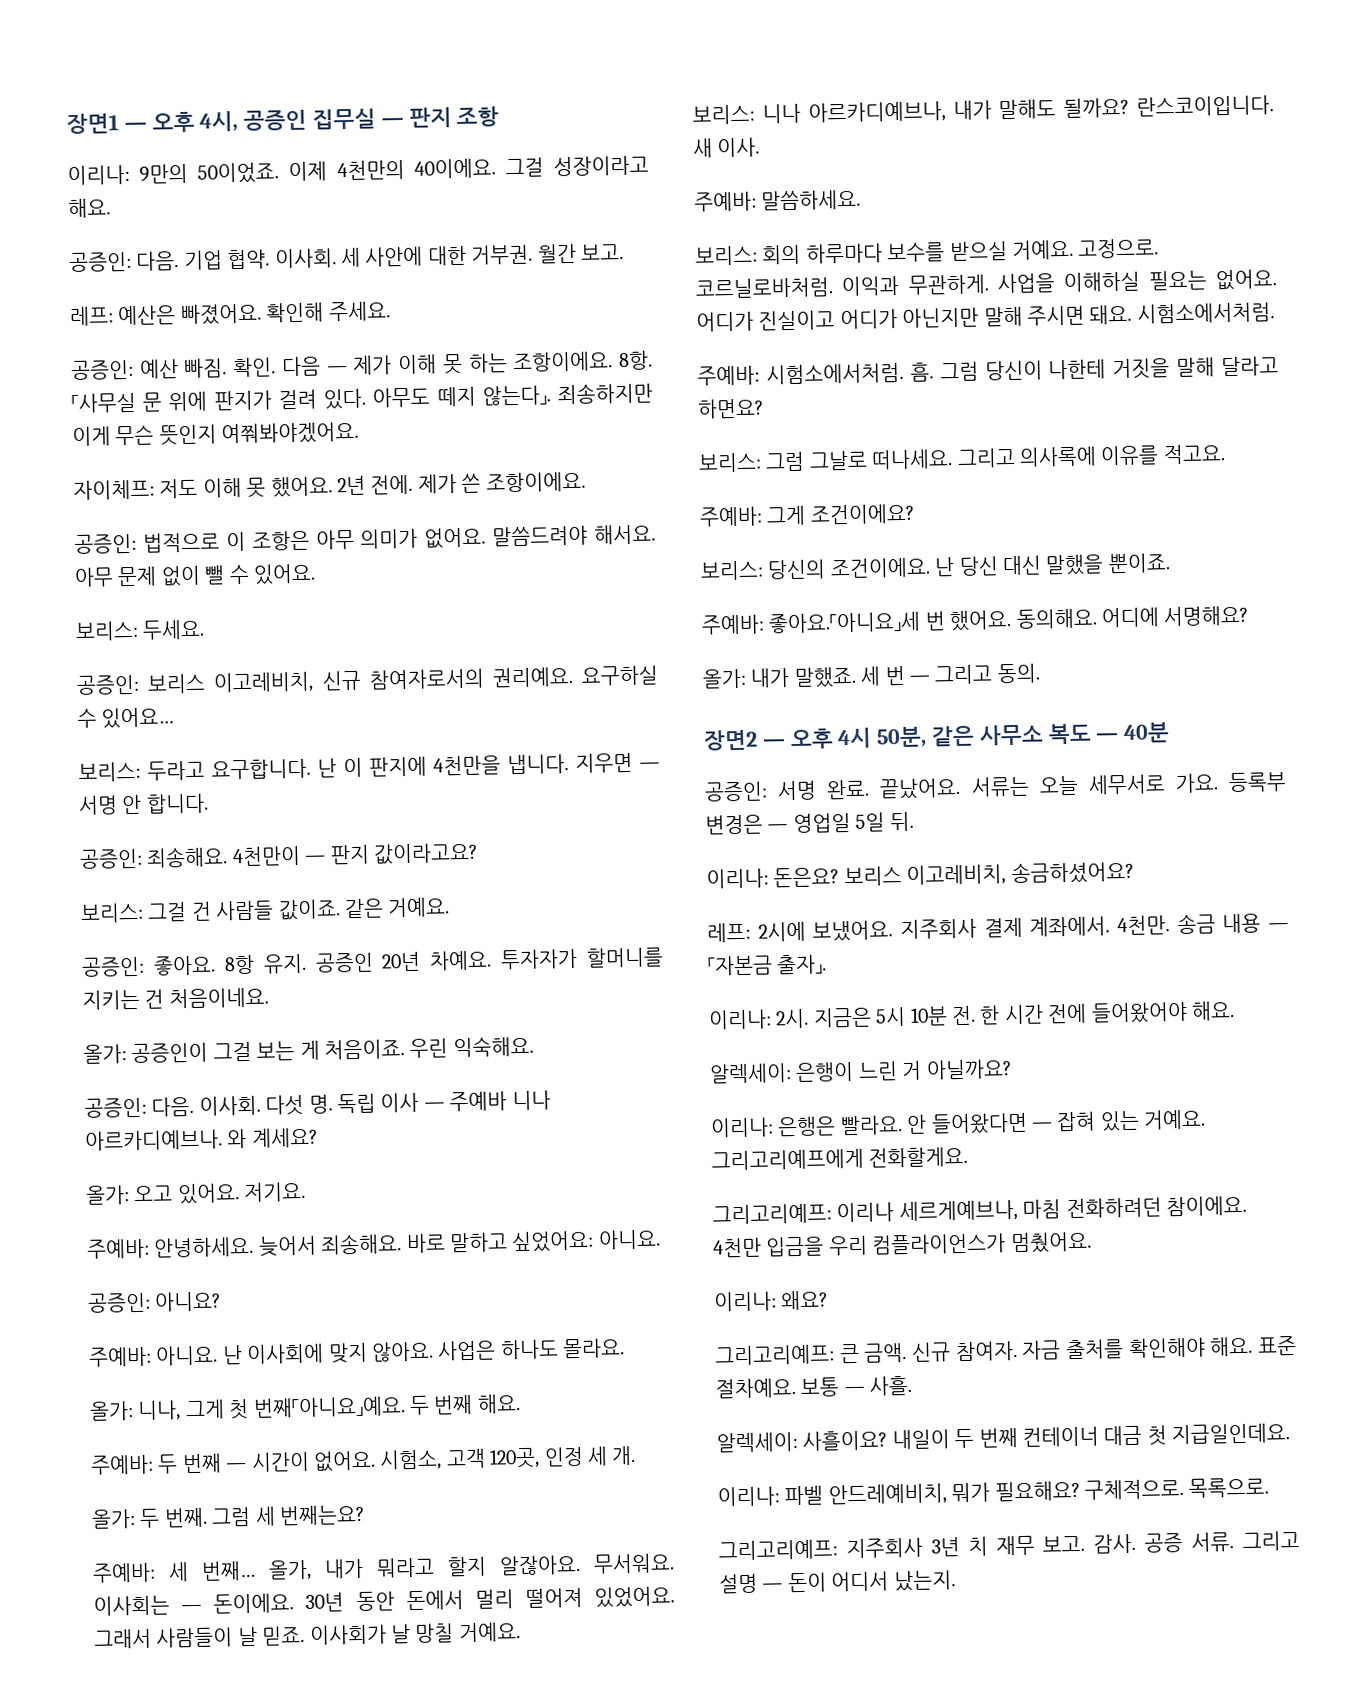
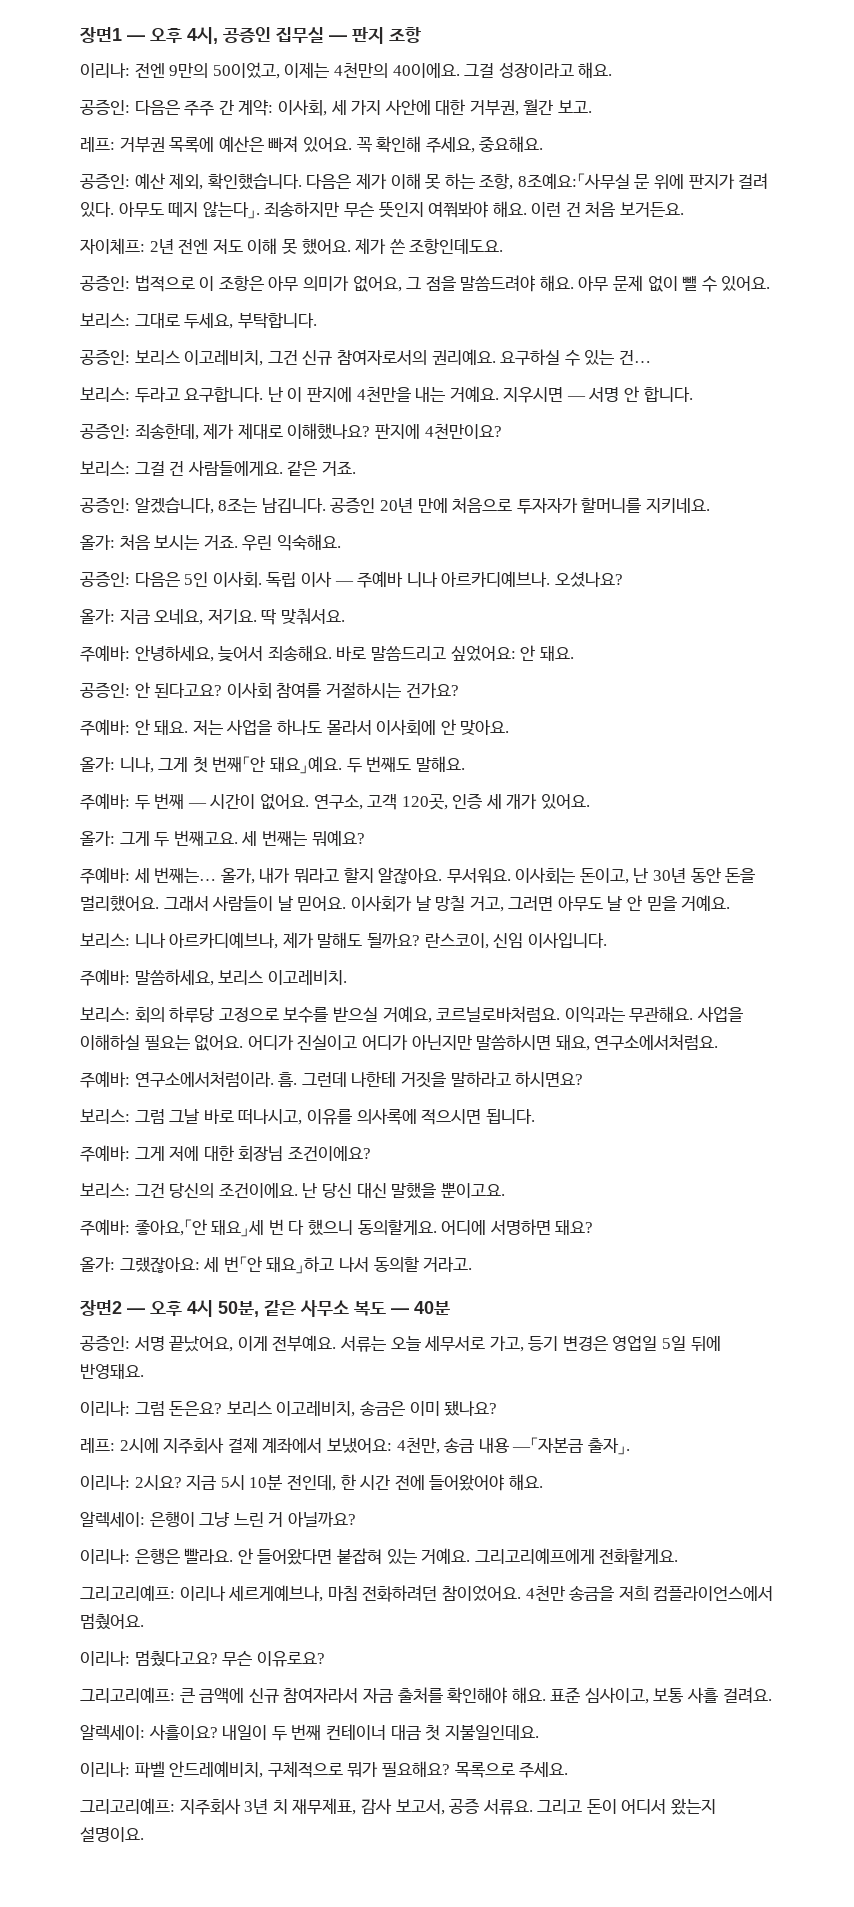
- 이리나: 9만의 50이었죠. 이제 4천만의 40이에요.
+ 이리나: 전엔 9만의 50이었고, 이제는 4천만의 40이에요.
- 공증인: 다음. 기업 협약. 이사회. 세 사안에 대한 거부권. 월간 보고.
+ 공증인: 다음은 주주 간 계약: 이사회, 세 가지 사안에 대한 거부권, 월간 보고.
- 레프: 예산은 빠졌어요. 확인해 주세요.
- 공증인: 예산 빠짐. 확인. 다음 — 제가 이해 못 하는 조항이에요. 8항.「사무실 문 위에 판지가 걸려 있다.
+ 레프: 거부권 목록에 예산은 빠져 있어요. 꼭 확인해 주세요, 중요해요.
+ 공증인: 예산 제외, 확인했습니다. 다음은 제가 이해 못 하는 조항, 8조예요:「사무실 문 위에 판지가 걸려 있다.
- 죄송하지만 이게 무슨 뜻인지 여쭤봐야겠어요.
+ 죄송하지만 무슨 뜻인지 여쭤봐야 해요. 이런 건 처음 보거든요.
- 자이체프: 저도 이해 못 했어요.
+ 자이체프: 2년 전엔 저도 이해 못 했어요.
- 2년 전에.
- 제가 쓴 조항이에요.
+ 제가 쓴 조항인데도요.
- 공증인: 법적으로 이 조항은 아무 의미가 없어요. 말씀드려야 해서요.
+ 공증인: 법적으로 이 조항은 아무 의미가 없어요, 그 점을 말씀드려야 해요.
- 보리스: 두세요.
+ 보리스: 그대로 두세요, 부탁합니다.
- 공증인: 보리스 이고레비치, 신규 참여자로서의 권리예요.
+ 공증인: 보리스 이고레비치, 그건 신규 참여자로서의 권리예요.
- 요구하실 수 있어요…
+ 요구하실 수 있는 건…
- 난 이 판지에 4천만을 냅니다. 지우면 — 서명 안 합니다.
+ 난 이 판지에 4천만을 내는 거예요. 지우시면 — 서명 안 합니다.
- 공증인: 죄송해요. 4천만이 — 판지 값이라고요?
- 보리스: 그걸 건 사람들 값이죠. 같은 거예요.
- 공증인: 좋아요. 8항 유지. 공증인 20년 차예요. 투자자가 할머니를 지키는 건 처음이네요.
- 올가: 공증인이 그걸 보는 게 처음이죠.
+ 공증인: 죄송한데, 제가 제대로 이해했나요? 판지에 4천만이요?
+ 보리스: 그걸 건 사람들에게요. 같은 거죠.
+ 공증인: 알겠습니다, 8조는 남깁니다. 공증인 20년 만에 처음으로 투자자가 할머니를 지키네요.
+ 올가: 처음 보시는 거죠.
- 공증인: 다음. 이사회. 다섯 명.
+ 공증인: 다음은 5인 이사회.
- 와 계세요?
- 올가: 오고 있어요. 저기요.
- 주예바: 안녕하세요. 늦어서 죄송해요.
+ 오셨나요?
+ 올가: 지금 오네요, 저기요. 딱 맞춰서요.
+ 주예바: 안녕하세요, 늦어서 죄송해요.
- 바로 말하고 싶었어요: 아니요.
- 공증인: 아니요?
- 주예바: 아니요. 난 이사회에 맞지 않아요. 사업은 하나도 몰라요.
+ 바로 말씀드리고 싶었어요: 안 돼요.
+ 공증인: 안 된다고요? 이사회 참여를 거절하시는 건가요?
+ 주예바: 안 돼요. 저는 사업을 하나도 몰라서 이사회에 안 맞아요.
- 올가: 니나, 그게 첫 번째「아니요」예요.
+ 올가: 니나, 그게 첫 번째「안 돼요」예요.
- 두 번째 해요.
+ 두 번째도 말해요.
- 시험소, 고객 120곳, 인정 세 개.
- 올가: 두 번째. 그럼 세 번째는요?
+ 연구소, 고객 120곳, 인증 세 개가 있어요.
+ 올가: 그게 두 번째고요. 세 번째는 뭐예요?
- 주예바: 세 번째…
+ 주예바: 세 번째는…
- 이사회는 — 돈이에요. 30년 동안 돈에서 멀리 떨어져 있었어요.
+ 이사회는 돈이고, 난 30년 동안 돈을 멀리했어요.
- 그래서 사람들이 날 믿죠.
+ 그래서 사람들이 날 믿어요.
- 이사회가 날 망칠 거예요.
+ 이사회가 날 망칠 거고, 그러면 아무도 날 안 믿을 거예요.
- 보리스: 니나 아르카디예브나, 내가 말해도 될까요?
+ 보리스: 니나 아르카디예브나, 제가 말해도 될까요?
- 란스코이입니다. 새 이사.
- 주예바: 말씀하세요.
- 보리스: 회의 하루마다 보수를 받으실 거예요. 고정으로. 코르닐로바처럼. 이익과 무관하게.
+ 란스코이, 신임 이사입니다.
+ 주예바: 말씀하세요, 보리스 이고레비치.
+ 보리스: 회의 하루당 고정으로 보수를 받으실 거예요, 코르닐로바처럼요. 이익과는 무관해요.
- 어디가 진실이고 어디가 아닌지만 말해 주시면 돼요. 시험소에서처럼.
- 주예바: 시험소에서처럼. 흠. 그럼 당신이 나한테 거짓을 말해 달라고 하면요?
- 보리스: 그럼 그날로 떠나세요. 그리고 의사록에 이유를 적고요.
+ 어디가 진실이고 어디가 아닌지만 말씀하시면 돼요, 연구소에서처럼요.
+ 주예바: 연구소에서처럼이라. 흠. 그런데 나한테 거짓을 말하라고 하시면요?
+ 보리스: 그럼 그날 바로 떠나시고, 이유를 의사록에 적으시면 됩니다.
- 주예바: 그게 조건이에요?
+ 주예바: 그게 저에 대한 회장님 조건이에요?
- 보리스: 당신의 조건이에요.
+ 보리스: 그건 당신의 조건이에요.
- 난 당신 대신 말했을 뿐이죠.
- 주예바: 좋아요.「아니요」세 번 했어요. 동의해요. 어디에 서명해요?
- 올가: 내가 말했죠. 세 번 — 그리고 동의.
+ 난 당신 대신 말했을 뿐이고요.
+ 주예바: 좋아요,「안 돼요」세 번 다 했으니 동의할게요. 어디에 서명하면 돼요?
+ 올가: 그랬잖아요: 세 번「안 돼요」하고 나서 동의할 거라고.
- 공증인: 서명 완료. 끝났어요. 서류는 오늘 세무서로 가요. 등록부 변경은 — 영업일 5일 뒤.
- 이리나: 돈은요?
+ 공증인: 서명 끝났어요, 이게 전부예요. 서류는 오늘 세무서로 가고, 등기 변경은 영업일 5일 뒤에 반영돼요.
+ 이리나: 그럼 돈은요?
- 보리스 이고레비치, 송금하셨어요?
+ 보리스 이고레비치, 송금은 이미 됐나요?
- 레프: 2시에 보냈어요. 지주회사 결제 계좌에서. 4천만. 송금 내용 —「자본금 출자」.
+ 레프: 2시에 지주회사 결제 계좌에서 보냈어요: 4천만, 송금 내용 —「자본금 출자」.
- 이리나: 2시. 지금은 5시 10분 전. 한 시간 전에 들어왔어야 해요.
+ 이리나: 2시요? 지금 5시 10분 전인데, 한 시간 전에 들어왔어야 해요.
- 알렉세이: 은행이 느린 거 아닐까요?
+ 알렉세이: 은행이 그냥 느린 거 아닐까요?
- 안 들어왔다면 — 잡혀 있는 거예요.
+ 안 들어왔다면 붙잡혀 있는 거예요.
- 그리고리예프: 이리나 세르게예브나, 마침 전화하려던 참이에요. 4천만 입금을 우리 컴플라이언스가 멈췄어요.
+ 그리고리예프: 이리나 세르게예브나, 마침 전화하려던 참이었어요. 4천만 송금을 저희 컴플라이언스에서 멈췄어요.
- 이리나: 왜요?
+ 이리나: 멈췄다고요? 무슨 이유로요?
- 그리고리예프: 큰 금액. 신규 참여자. 자금 출처를 확인해야 해요.
+ 그리고리예프: 큰 금액에 신규 참여자라서 자금 출처를 확인해야 해요.
- 표준 절차예요. 보통 — 사흘.
+ 표준 심사이고, 보통 사흘 걸려요.
- 내일이 두 번째 컨테이너 대금 첫 지급일인데요.
+ 내일이 두 번째 컨테이너 대금 첫 지불일인데요.
- 이리나: 파벨 안드레예비치, 뭐가 필요해요?
+ 이리나: 파벨 안드레예비치, 구체적으로 뭐가 필요해요?
- 구체적으로. 목록으로.
+ 목록으로 주세요.
- 그리고리예프: 지주회사 3년 치 재무 보고. 감사. 공증 서류. 그리고 설명 — 돈이 어디서 났는지.
+ 그리고리예프: 지주회사 3년 치 재무제표, 감사 보고서, 공증 서류요. 그리고 돈이 어디서 왔는지 설명이요.

